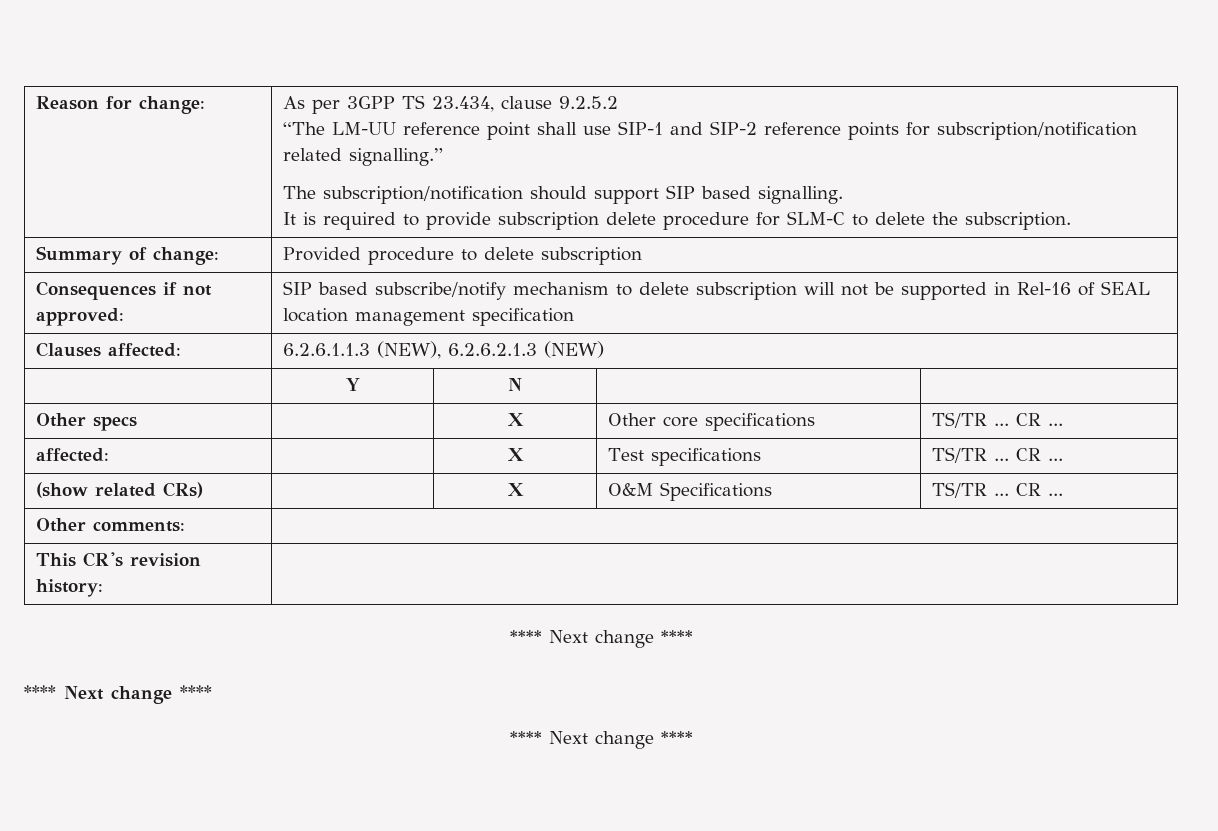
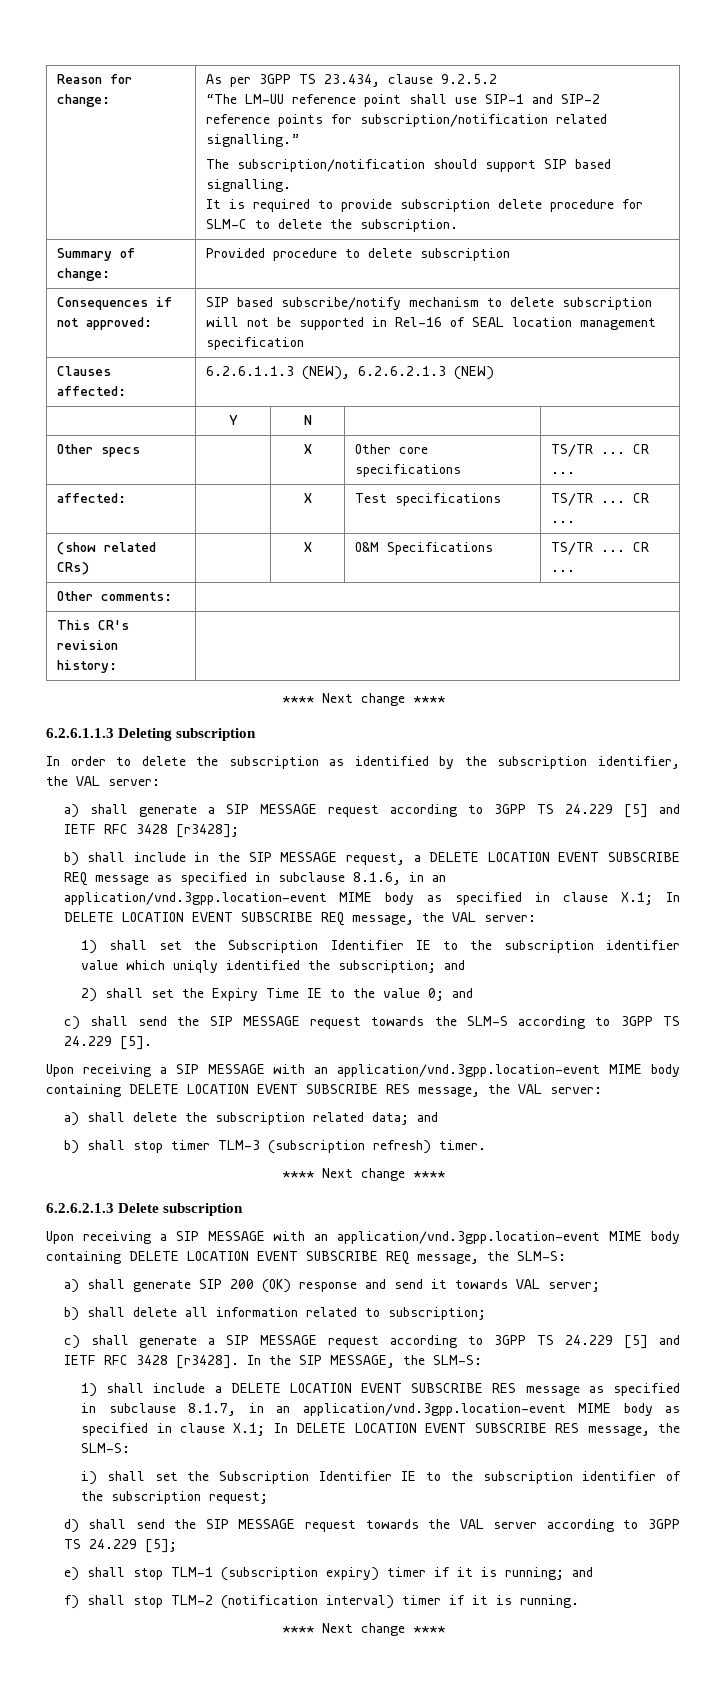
  This CR's revision history: |
  **** Next change ****
+ 6.2.6.1.1.3 Deleting subscription
+ In order to delete the subscription as identified by the subscription identifier, the VAL server:
+ a) shall generate a SIP MESSAGE request according to 3GPP TS 24.229 [5] and IETF RFC 3428 [r3428];
+ b) shall include in the SIP MESSAGE request, a DELETE LOCATION EVENT SUBSCRIBE REQ message as specified in subclause 8.1.6, in an application/vnd.3gpp.location-event MIME body as specified in clause X.1; In DELETE LOCATION EVENT SUBSCRIBE REQ message, the VAL server:
+ 1) shall set the Subscription Identifier IE to the subscription identifier value which uniqly identified the subscription; and
+ 2) shall set the Expiry Time IE to the value 0; and
+ c) shall send the SIP MESSAGE request towards the SLM-S according to 3GPP TS 24.229 [5].
+ Upon receiving a SIP MESSAGE with an application/vnd.3gpp.location-event MIME body containing DELETE LOCATION EVENT SUBSCRIBE RES message, the VAL server:
+ a) shall delete the subscription related data; and
+ b) shall stop timer TLM-3 (subscription refresh) timer.
  **** Next change ****
+ 6.2.6.2.1.3 Delete subscription
+ Upon receiving a SIP MESSAGE with an application/vnd.3gpp.location-event MIME body containing DELETE LOCATION EVENT SUBSCRIBE REQ message, the SLM-S:
+ a) shall generate SIP 200 (OK) response and send it towards VAL server;
+ b) shall delete all information related to subscription;
+ c) shall generate a SIP MESSAGE request according to 3GPP TS 24.229 [5] and IETF RFC 3428 [r3428]. In the SIP MESSAGE, the SLM-S:
+ 1) shall include a DELETE LOCATION EVENT SUBSCRIBE RES message as specified in subclause 8.1.7, in an application/vnd.3gpp.location-event MIME body as specified in clause X.1; In DELETE LOCATION EVENT SUBSCRIBE RES message, the SLM-S:
+ i) shall set the Subscription Identifier IE to the subscription identifier of the subscription request;
+ d) shall send the SIP MESSAGE request towards the VAL server according to 3GPP TS 24.229 [5];
+ e) shall stop TLM-1 (subscription expiry) timer if it is running; and
+ f) shall stop TLM-2 (notification interval) timer if it is running.

